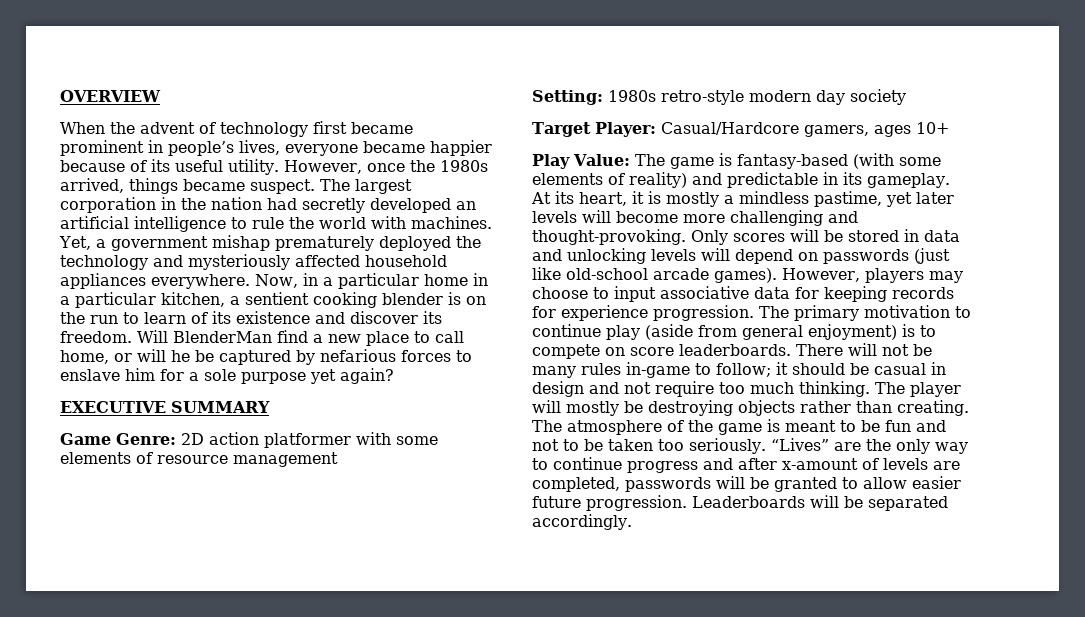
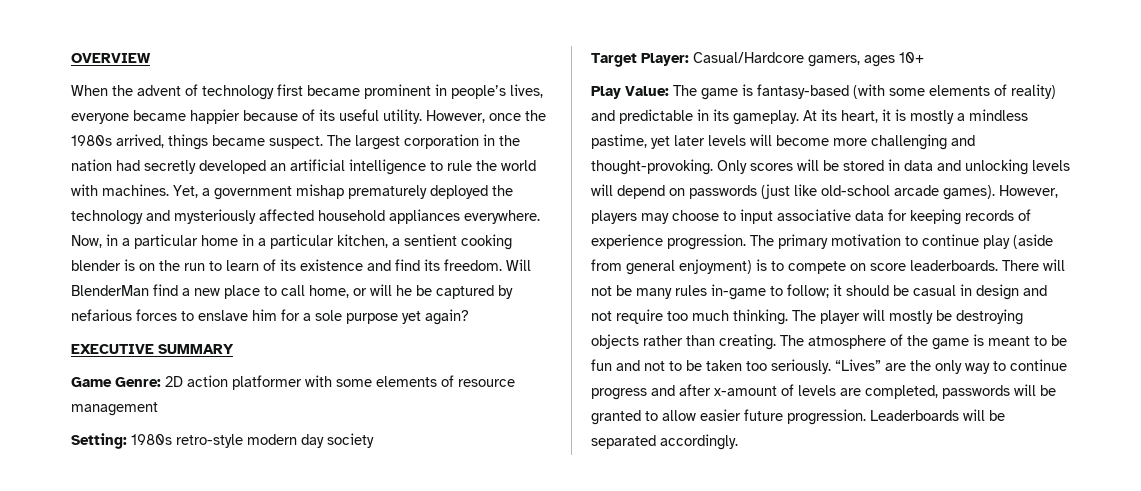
- Now, in a particular home in a particular kitchen, a sentient cooking blender is on the run to learn of its existence and discover its freedom.
+ Now, in a particular home in a particular kitchen, a sentient cooking blender is on the run to learn of its existence and find its freedom.
- However, players may choose to input associative data for keeping records for experience progression.
+ However, players may choose to input associative data for keeping records of experience progression.

